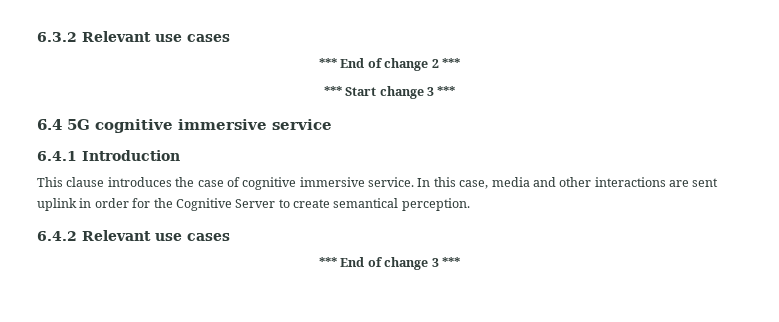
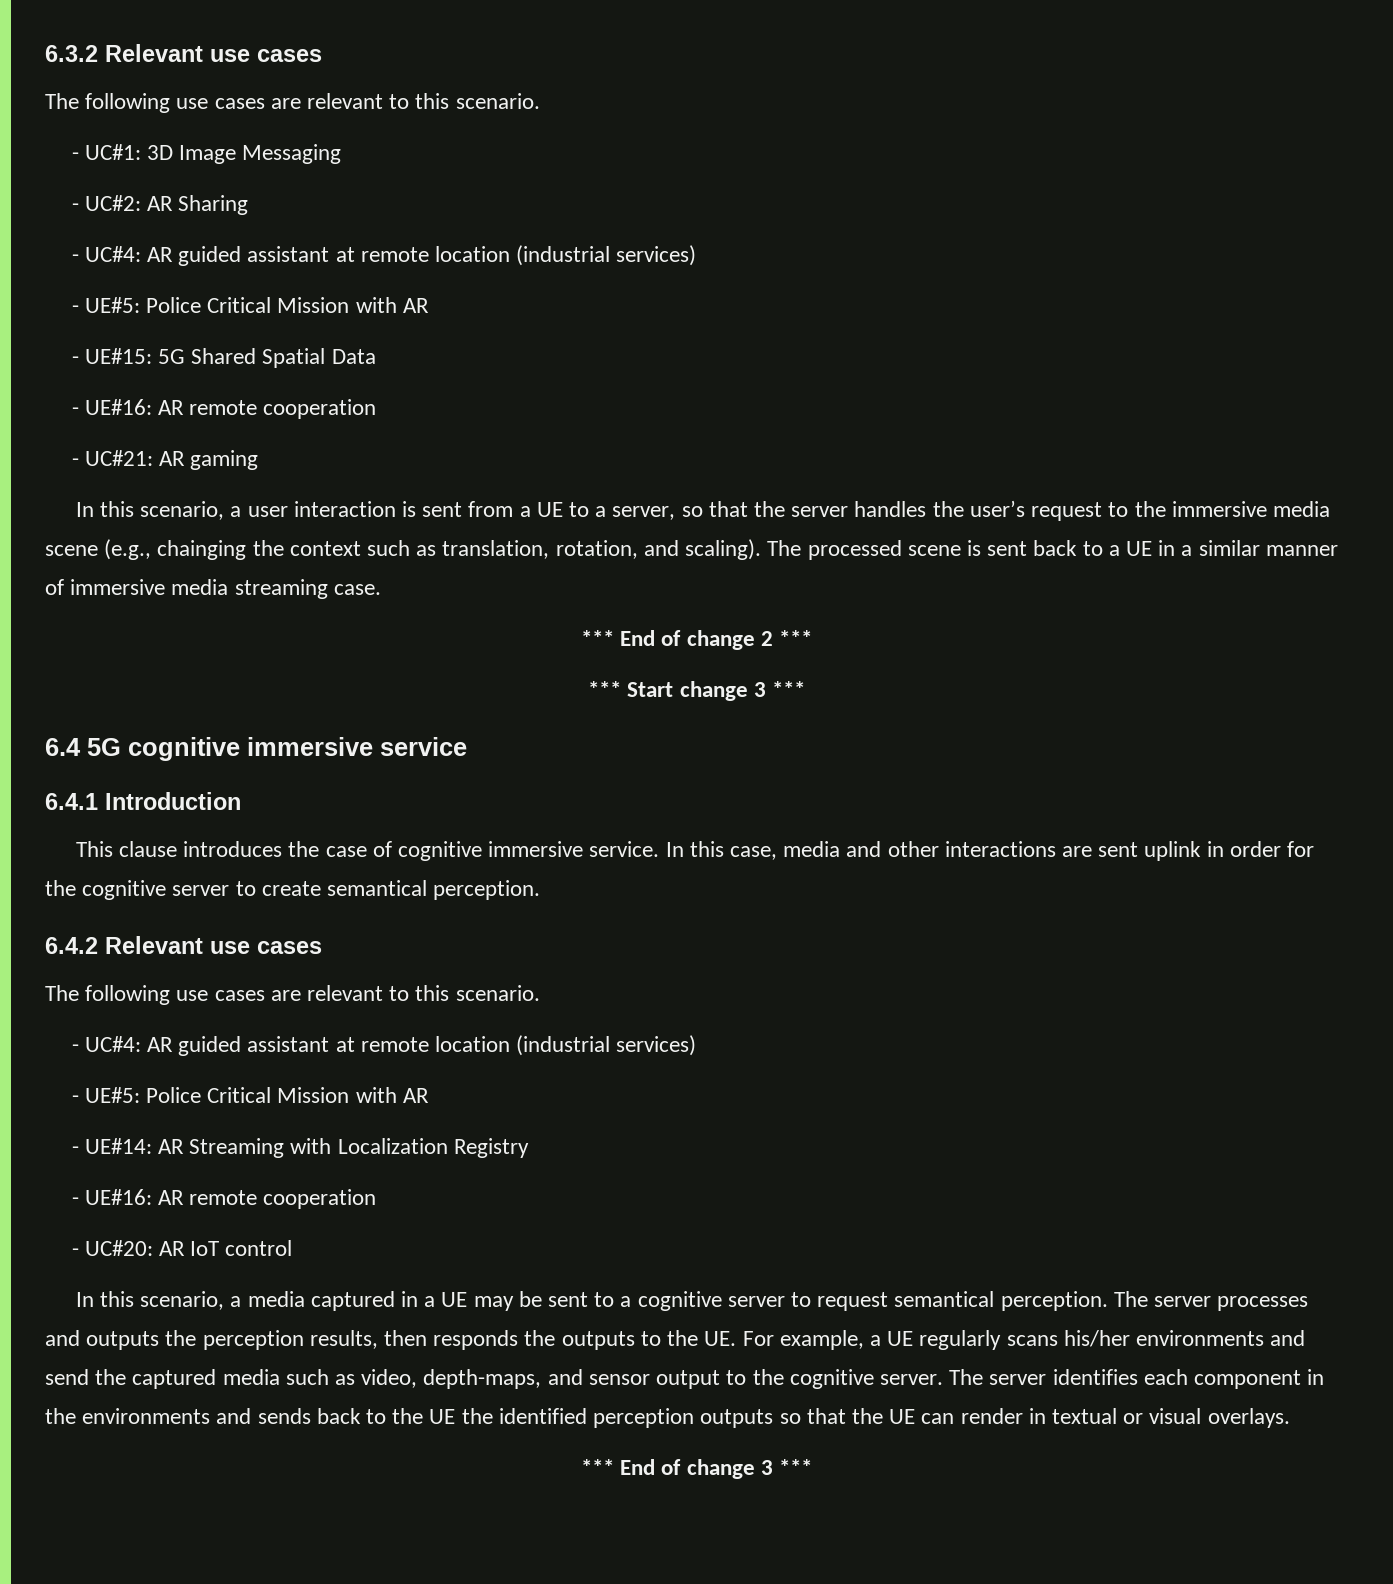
  6.3.2 Relevant use cases
+ The following use cases are relevant to this scenario.
+ - UC#1: 3D Image Messaging
+ - UC#2: AR Sharing
+ - UC#4: AR guided assistant at remote location (industrial services)
+ - UE#5: Police Critical Mission with AR
+ - UE#15: 5G Shared Spatial Data
+ - UE#16: AR remote cooperation
+ - UC#21: AR gaming
+ In this scenario, a user interaction is sent from a UE to a server, so that the server handles the user’s request to the immersive media scene (e.g., chainging the context such as translation, rotation, and scaling). The processed scene is sent back to a UE in a similar manner of immersive media streaming case.
- In this case, media and other interactions are sent uplink in order for the Cognitive Server to create semantical perception.
+ In this case, media and other interactions are sent uplink in order for the cognitive server to create semantical perception.
  6.4.2 Relevant use cases
+ The following use cases are relevant to this scenario.
+ - UC#4: AR guided assistant at remote location (industrial services)
+ - UE#5: Police Critical Mission with AR
+ - UE#14: AR Streaming with Localization Registry
+ - UE#16: AR remote cooperation
+ - UC#20: AR IoT control
+ In this scenario, a media captured in a UE may be sent to a cognitive server to request semantical perception. The server processes and outputs the perception results, then responds the outputs to the UE. For example, a UE regularly scans his/her environments and send the captured media such as video, depth-maps, and sensor output to the cognitive server. The server identifies each component in the environments and sends back to the UE the identified perception outputs so that the UE can render in textual or visual overlays.

